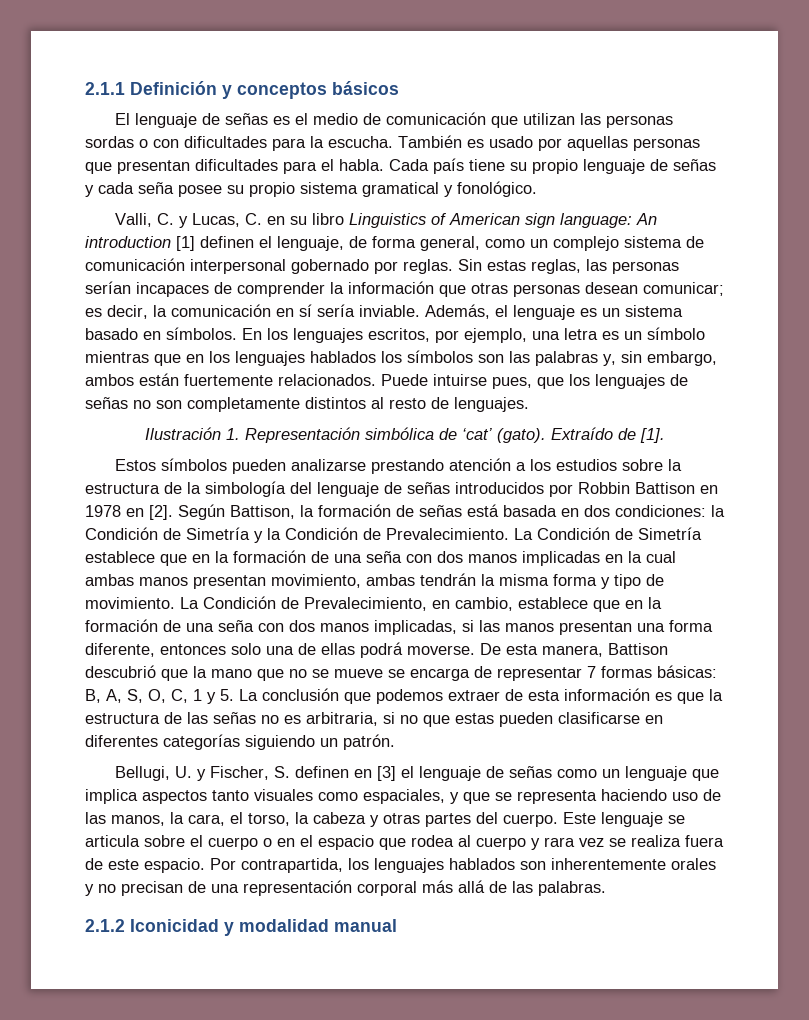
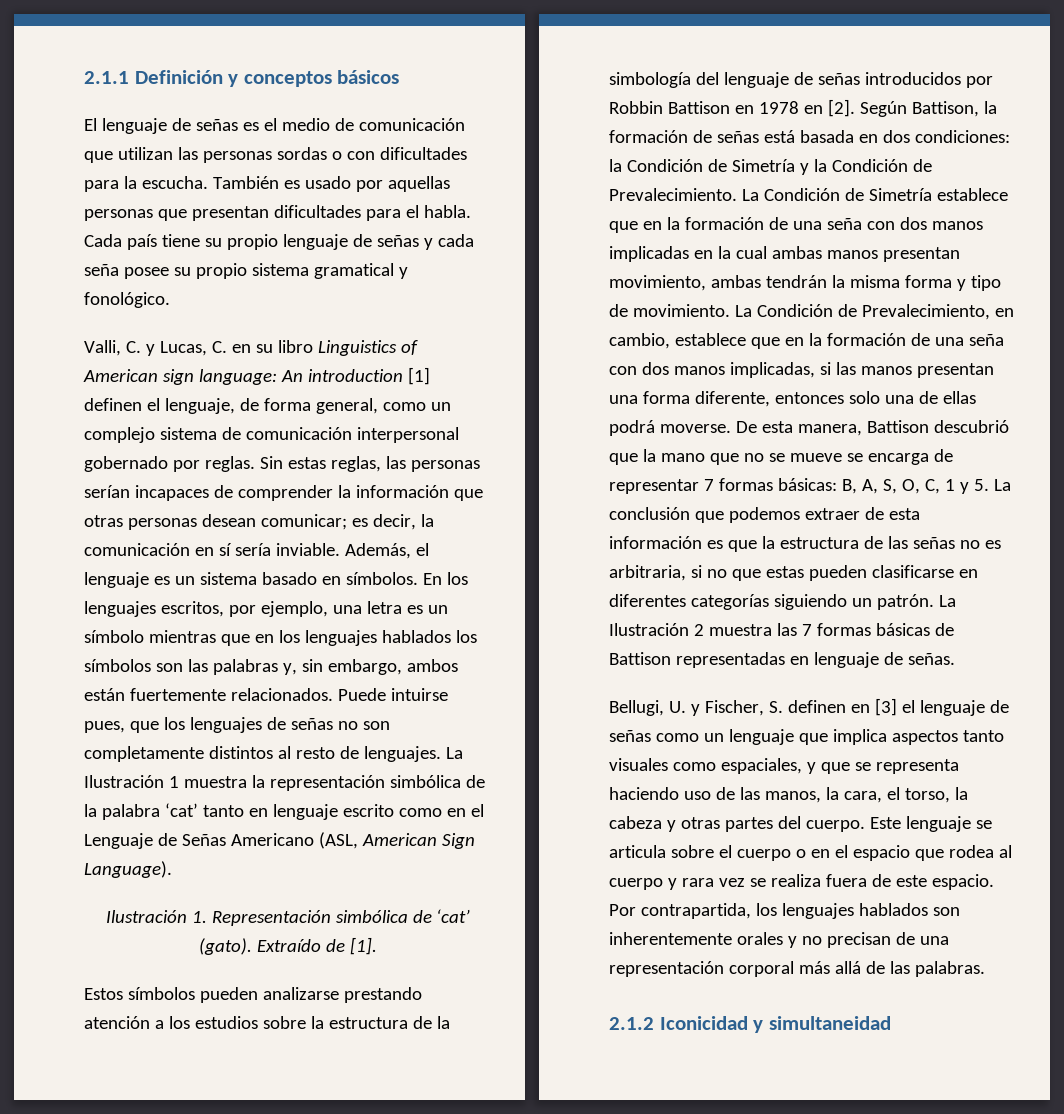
+ La Ilustración 1 muestra la representación simbólica de la palabra ‘cat’ tanto en lenguaje escrito como en el Lenguaje de Señas Americano (ASL, American Sign Language).
+ La Ilustración 2 muestra las 7 formas básicas de Battison representadas en lenguaje de señas.
- 2.1.2 Iconicidad y modalidad manual
+ 2.1.2 Iconicidad y simultaneidad

